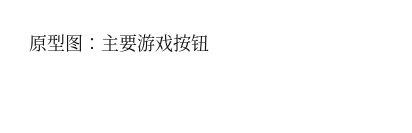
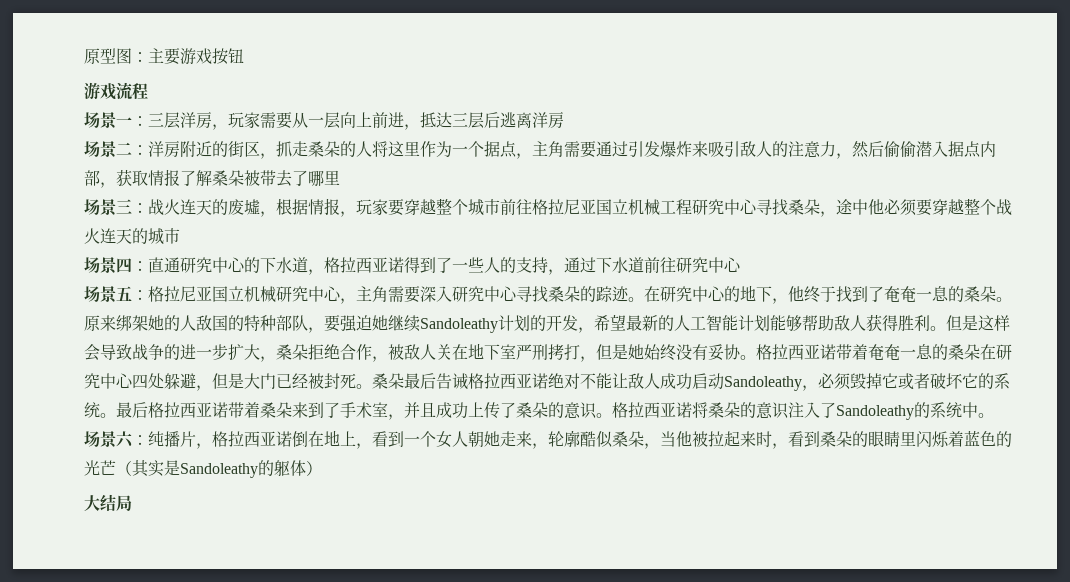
+ 游戏流程
+ 场景一：三层洋房，玩家需要从一层向上前进，抵达三层后逃离洋房
+ 场景二：洋房附近的街区，抓走桑朵的人将这里作为一个据点，主角需要通过引发爆炸来吸引敌人的注意力，然后偷偷潜入据点内部，获取情报了解桑朵被带去了哪里
+ 场景三：战火连天的废墟，根据情报，玩家要穿越整个城市前往格拉尼亚国立机械工程研究中心寻找桑朵，途中他必须要穿越整个战火连天的城市
+ 场景四：直通研究中心的下水道，格拉西亚诺得到了一些人的支持，通过下水道前往研究中心
+ 场景五：格拉尼亚国立机械研究中心，主角需要深入研究中心寻找桑朵的踪迹。在研究中心的地下，他终于找到了奄奄一息的桑朵。原来绑架她的人敌国的特种部队，要强迫她继续Sandoleathy计划的开发，希望最新的人工智能计划能够帮助敌人获得胜利。但是这样会导致战争的进一步扩大，桑朵拒绝合作，被敌人关在地下室严刑拷打，但是她始终没有妥协。格拉西亚诺带着奄奄一息的桑朵在研究中心四处躲避，但是大门已经被封死。桑朵最后告诫格拉西亚诺绝对不能让敌人成功启动Sandoleathy，必须毁掉它或者破坏它的系统。最后格拉西亚诺带着桑朵来到了手术室，并且成功上传了桑朵的意识。格拉西亚诺将桑朵的意识注入了Sandoleathy的系统中。
+ 场景六：纯播片，格拉西亚诺倒在地上，看到一个女人朝她走来，轮廓酷似桑朵，当他被拉起来时，看到桑朵的眼睛里闪烁着蓝色的光芒（其实是Sandoleathy的躯体）
+ 大结局

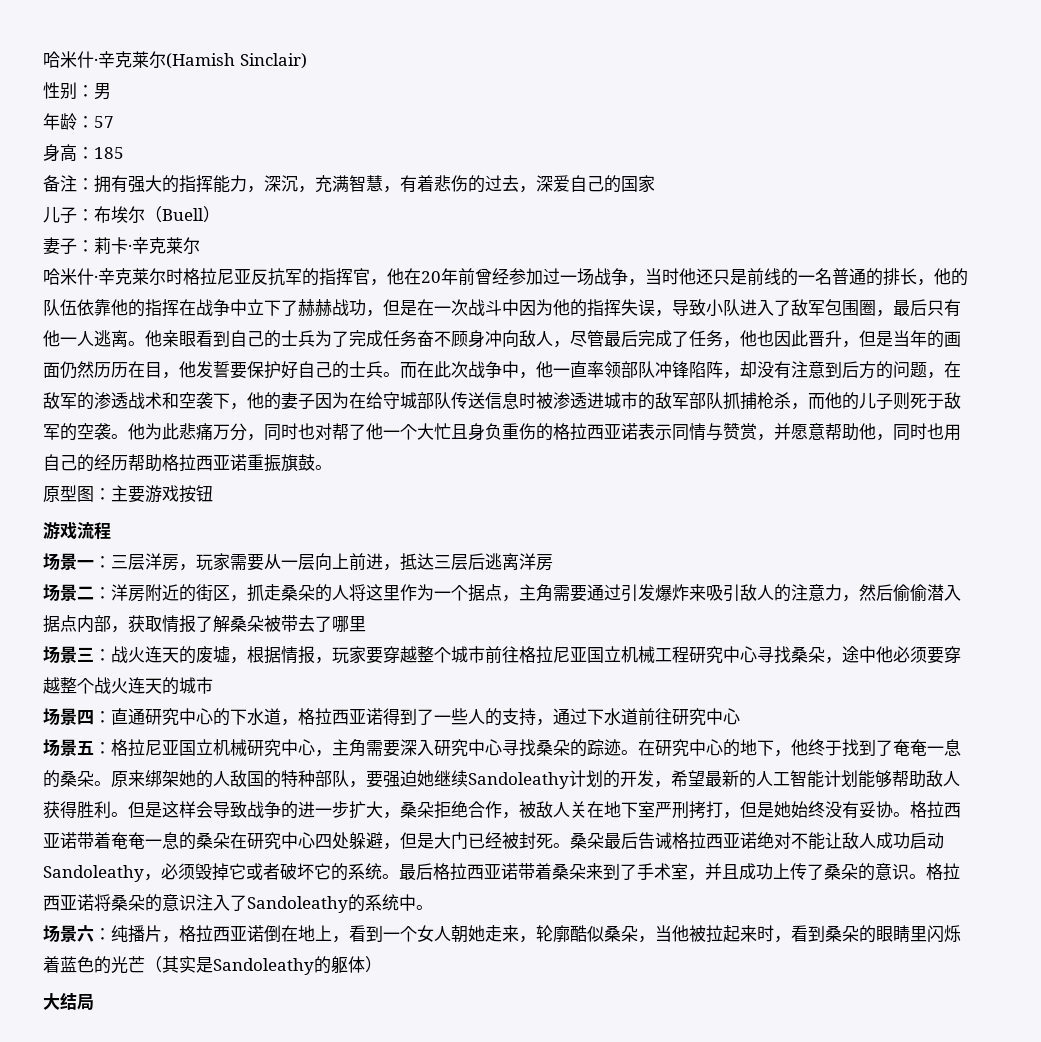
+ 哈米什·辛克莱尔(Hamish Sinclair)
+ 性别：男
+ 年龄：57
+ 身高：185
+ 备注：拥有强大的指挥能力，深沉，充满智慧，有着悲伤的过去，深爱自己的国家
+ 儿子：布埃尔（Buell）
+ 妻子：莉卡·辛克莱尔
+ 哈米什·辛克莱尔时格拉尼亚反抗军的指挥官，他在20年前曾经参加过一场战争，当时他还只是前线的一名普通的排长，他的队伍依靠他的指挥在战争中立下了赫赫战功，但是在一次战斗中因为他的指挥失误，导致小队进入了敌军包围圈，最后只有他一人逃离。他亲眼看到自己的士兵为了完成任务奋不顾身冲向敌人，尽管最后完成了任务，他也因此晋升，但是当年的画面仍然历历在目，他发誓要保护好自己的士兵。而在此次战争中，他一直率领部队冲锋陷阵，却没有注意到后方的问题，在敌军的渗透战术和空袭下，他的妻子因为在给守城部队传送信息时被渗透进城市的敌军部队抓捕枪杀，而他的儿子则死于敌军的空袭。他为此悲痛万分，同时也对帮了他一个大忙且身负重伤的格拉西亚诺表示同情与赞赏，并愿意帮助他，同时也用自己的经历帮助格拉西亚诺重振旗鼓。

